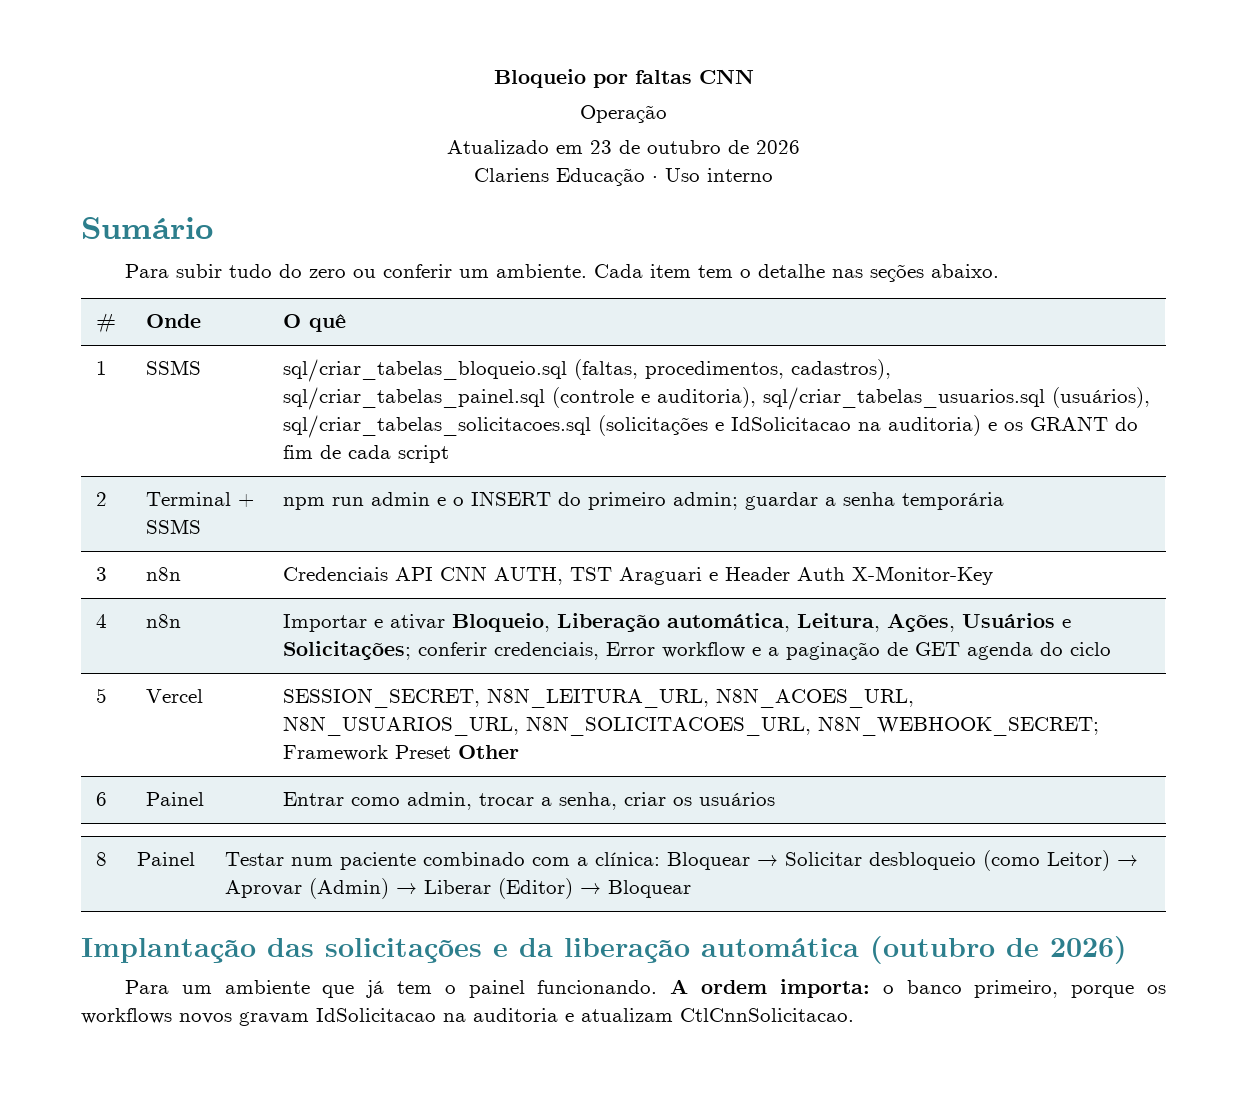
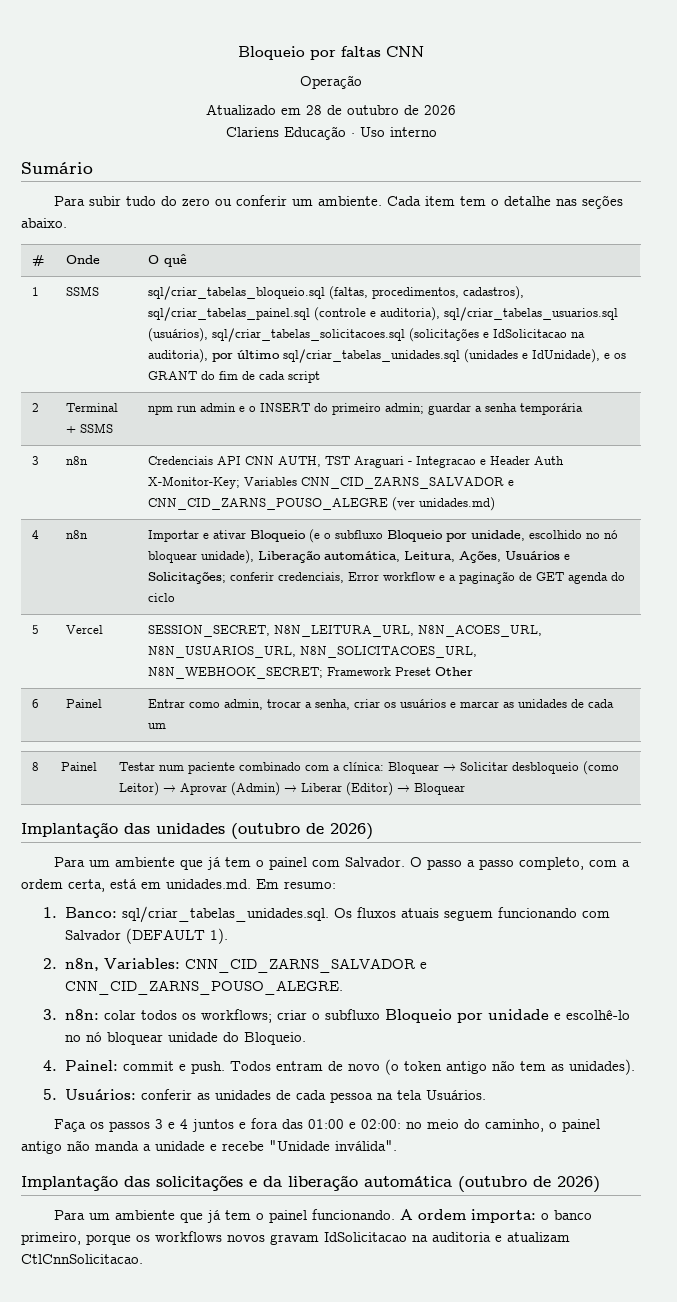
- Atualizado em 23 de outubro de 2026
+ Atualizado em 28 de outubro de 2026
- 1 | SSMS | sql/criar_tabelas_bloqueio.sql (faltas, procedimentos, cadastros), sql/criar_tabelas_painel.sql (controle e auditoria), sql/criar_tabelas_usuarios.sql (usuários), sql/criar_tabelas_solicitacoes.sql (solicitações e IdSolicitacao na auditoria) e os GRANT do fim de cada script
+ 1 | SSMS | sql/criar_tabelas_bloqueio.sql (faltas, procedimentos, cadastros), sql/criar_tabelas_painel.sql (controle e auditoria), sql/criar_tabelas_usuarios.sql (usuários), sql/criar_tabelas_solicitacoes.sql (solicitações e IdSolicitacao na auditoria), por último sql/criar_tabelas_unidades.sql (unidades e IdUnidade), e os GRANT do fim de cada script
- 3 | n8n | Credenciais API CNN AUTH, TST Araguari e Header Auth X-Monitor-Key
+ 3 | n8n | Credenciais API CNN AUTH, TST Araguari - Integracao e Header Auth X-Monitor-Key; Variables CNN_CID_ZARNS_SALVADOR e CNN_CID_ZARNS_POUSO_ALEGRE (ver unidades.md)
- 4 | n8n | Importar e ativar Bloqueio, Liberação automática, Leitura, Ações, Usuários e Solicitações; conferir credenciais, Error workflow e a paginação de GET agenda do ciclo
+ 4 | n8n | Importar e ativar Bloqueio (e o subfluxo Bloqueio por unidade, escolhido no nó bloquear unidade), Liberação automática, Leitura, Ações, Usuários e Solicitações; conferir credenciais, Error workflow e a paginação de GET agenda do ciclo
- 6 | Painel | Entrar como admin, trocar a senha, criar os usuários
+ 6 | Painel | Entrar como admin, trocar a senha, criar os usuários e marcar as unidades de cada um
+ Implantação das unidades (outubro de 2026)
+ Para um ambiente que já tem o painel com Salvador. O passo a passo completo, com a ordem certa, está em unidades.md. Em resumo:
+ 1. Banco: sql/criar_tabelas_unidades.sql. Os fluxos atuais seguem funcionando com Salvador (DEFAULT 1).
+ 2. n8n, Variables: CNN_CID_ZARNS_SALVADOR e CNN_CID_ZARNS_POUSO_ALEGRE.
+ 3. n8n: colar todos os workflows; criar o subfluxo Bloqueio por unidade e escolhê-lo no nó bloquear unidade do Bloqueio.
+ 4. Painel: commit e push. Todos entram de novo (o token antigo não tem as unidades).
+ 5. Usuários: conferir as unidades de cada pessoa na tela Usuários.
+ Faça os passos 3 e 4 juntos e fora das 01:00 e 02:00: no meio do caminho, o painel antigo não manda a unidade e recebe "Unidade inválida".

